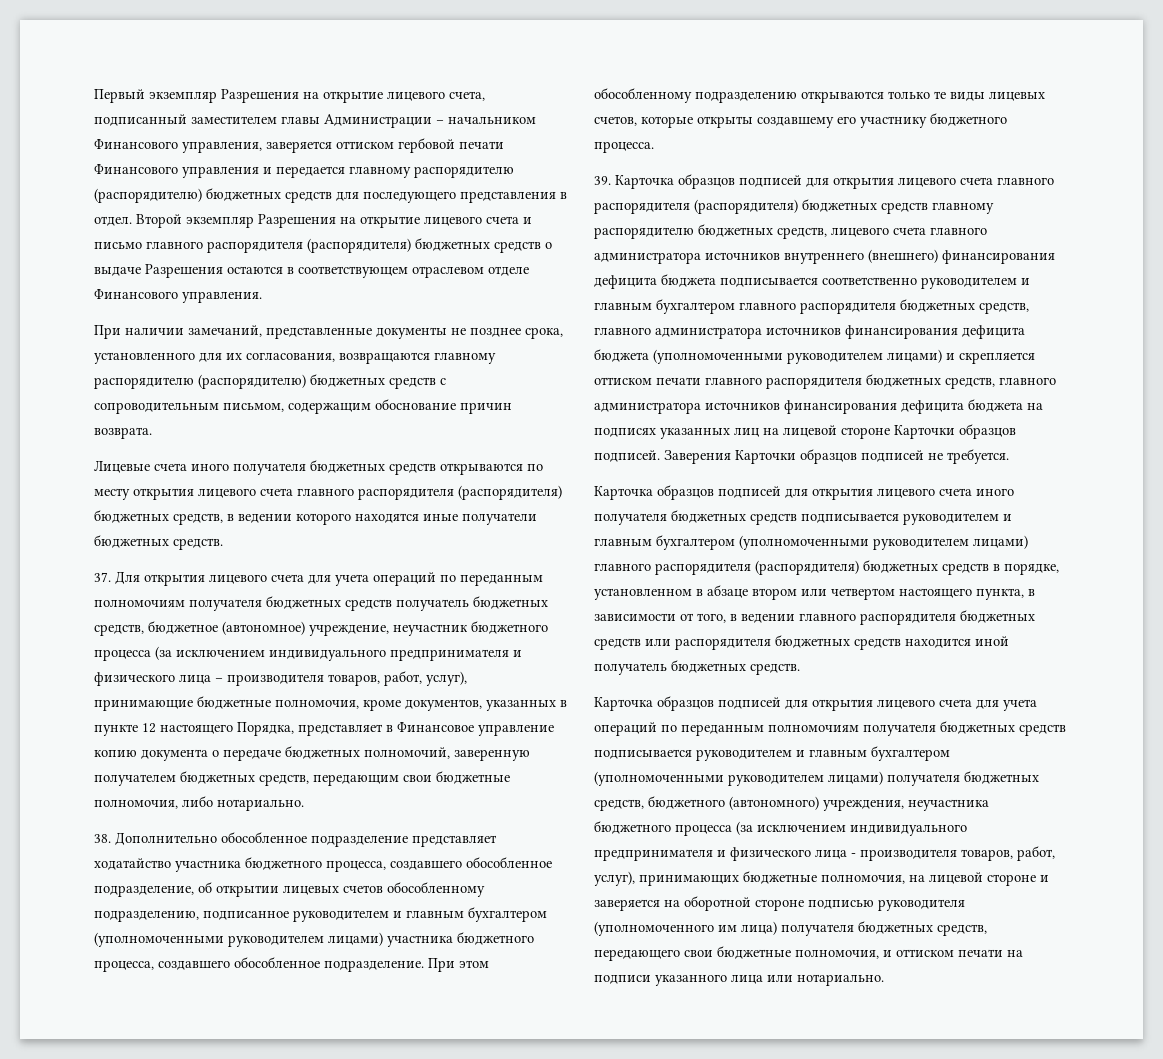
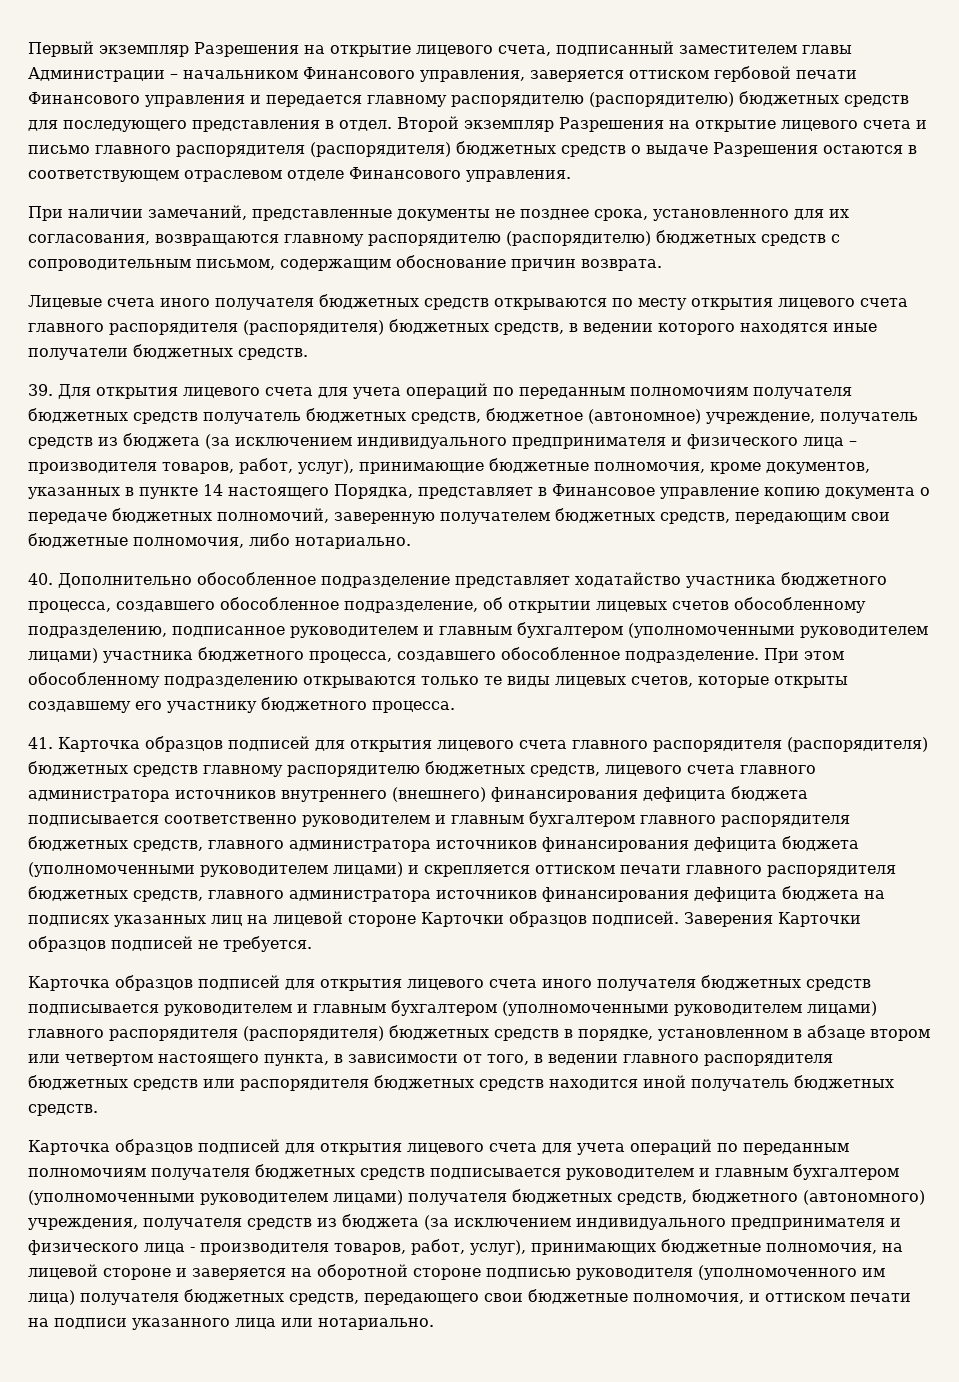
- 37. Для открытия лицевого счета для учета операций по переданным полномочиям получателя бюджетных средств получатель бюджетных средств, бюджетное (автономное) учреждение, неучастник бюджетного процесса (за исключением индивидуального предпринимателя и физического лица – производителя товаров, работ, услуг), принимающие бюджетные полномочия, кроме документов, указанных в пункте 12 настоящего Порядка, представляет в Финансовое управление копию документа о передаче бюджетных полномочий, заверенную получателем бюджетных средств, передающим свои бюджетные полномочия, либо нотариально.
+ 39. Для открытия лицевого счета для учета операций по переданным полномочиям получателя бюджетных средств получатель бюджетных средств, бюджетное (автономное) учреждение, получатель средств из бюджета (за исключением индивидуального предпринимателя и физического лица – производителя товаров, работ, услуг), принимающие бюджетные полномочия, кроме документов, указанных в пункте 14 настоящего Порядка, представляет в Финансовое управление копию документа о передаче бюджетных полномочий, заверенную получателем бюджетных средств, передающим свои бюджетные полномочия, либо нотариально.
- 38. Дополнительно обособленное подразделение представляет ходатайство участника бюджетного процесса, создавшего обособленное подразделение, об открытии лицевых счетов обособленному подразделению, подписанное руководителем и главным бухгалтером (уполномоченными руководителем лицами) участника бюджетного процесса, создавшего обособленное подразделение.
+ 40. Дополнительно обособленное подразделение представляет ходатайство участника бюджетного процесса, создавшего обособленное подразделение, об открытии лицевых счетов обособленному подразделению, подписанное руководителем и главным бухгалтером (уполномоченными руководителем лицами) участника бюджетного процесса, создавшего обособленное подразделение.
- 39. Карточка образцов подписей для открытия лицевого счета главного распорядителя (распорядителя) бюджетных средств главному распорядителю бюджетных средств, лицевого счета главного администратора источников внутреннего (внешнего) финансирования дефицита бюджета подписывается соответственно руководителем и главным бухгалтером главного распорядителя бюджетных средств, главного администратора источников финансирования дефицита бюджета (уполномоченными руководителем лицами) и скрепляется оттиском печати главного распорядителя бюджетных средств, главного администратора источников финансирования дефицита бюджета на подписях указанных лиц на лицевой стороне Карточки образцов подписей.
+ 41. Карточка образцов подписей для открытия лицевого счета главного распорядителя (распорядителя) бюджетных средств главному распорядителю бюджетных средств, лицевого счета главного администратора источников внутреннего (внешнего) финансирования дефицита бюджета подписывается соответственно руководителем и главным бухгалтером главного распорядителя бюджетных средств, главного администратора источников финансирования дефицита бюджета (уполномоченными руководителем лицами) и скрепляется оттиском печати главного распорядителя бюджетных средств, главного администратора источников финансирования дефицита бюджета на подписях указанных лиц на лицевой стороне Карточки образцов подписей.
- Карточка образцов подписей для открытия лицевого счета для учета операций по переданным полномочиям получателя бюджетных средств подписывается руководителем и главным бухгалтером (уполномоченными руководителем лицами) получателя бюджетных средств, бюджетного (автономного) учреждения, неучастника бюджетного процесса (за исключением индивидуального предпринимателя и физического лица - производителя товаров, работ, услуг), принимающих бюджетные полномочия, на лицевой стороне и заверяется на оборотной стороне подписью руководителя (уполномоченного им лица) получателя бюджетных средств, передающего свои бюджетные полномочия, и оттиском печати на подписи указанного лица или нотариально.
+ Карточка образцов подписей для открытия лицевого счета для учета операций по переданным полномочиям получателя бюджетных средств подписывается руководителем и главным бухгалтером (уполномоченными руководителем лицами) получателя бюджетных средств, бюджетного (автономного) учреждения, получателя средств из бюджета (за исключением индивидуального предпринимателя и физического лица - производителя товаров, работ, услуг), принимающих бюджетные полномочия, на лицевой стороне и заверяется на оборотной стороне подписью руководителя (уполномоченного им лица) получателя бюджетных средств, передающего свои бюджетные полномочия, и оттиском печати на подписи указанного лица или нотариально.

